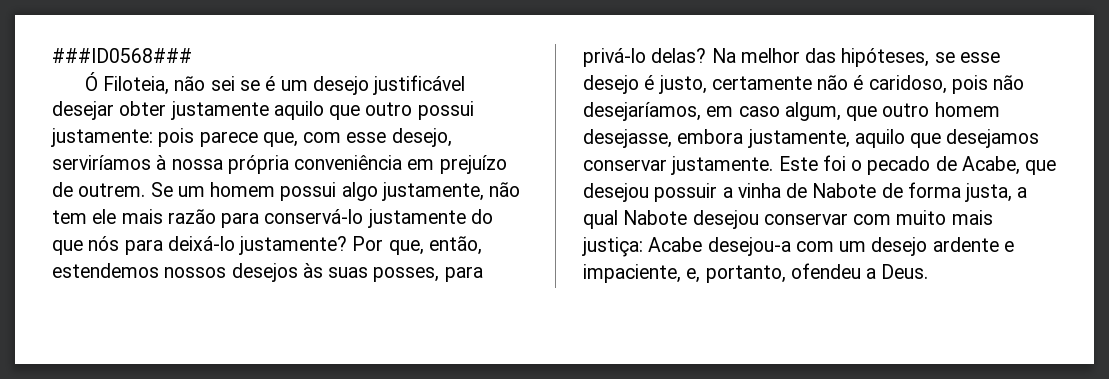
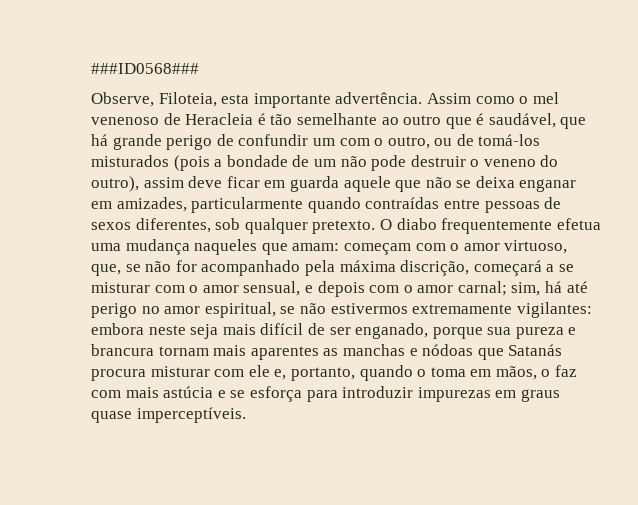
- Ó Filoteia, não sei se é um desejo justificável desejar obter justamente aquilo que outro possui justamente: pois parece que, com esse desejo, serviríamos à nossa própria conveniência em prejuízo de outrem. Se um homem possui algo justamente, não tem ele mais razão para conservá-lo justamente do que nós para deixá-lo justamente? Por que, então, estendemos nossos desejos às suas posses, para privá-lo delas? Na melhor das hipóteses, se esse desejo é justo, certamente não é caridoso, pois não desejaríamos, em caso algum, que outro homem desejasse, embora justamente, aquilo que desejamos conservar justamente. Este foi o pecado de Acabe, que desejou possuir a vinha de Nabote de forma justa, a qual Nabote desejou conservar com muito mais justiça: Acabe desejou-a com um desejo ardente e impaciente, e, portanto, ofendeu a Deus.
+ Observe, Filoteia, esta importante advertência. Assim como o mel venenoso de Heracleia é tão semelhante ao outro que é saudável, que há grande perigo de confundir um com o outro, ou de tomá-los misturados (pois a bondade de um não pode destruir o veneno do outro), assim deve ficar em guarda aquele que não se deixa enganar em amizades, particularmente quando contraídas entre pessoas de sexos diferentes, sob qualquer pretexto. O diabo frequentemente efetua uma mudança naqueles que amam: começam com o amor virtuoso, que, se não for acompanhado pela máxima discrição, começará a se misturar com o amor sensual, e depois com o amor carnal; sim, há até perigo no amor espiritual, se não estivermos extremamente vigilantes: embora neste seja mais difícil de ser enganado, porque sua pureza e brancura tornam mais aparentes as manchas e nódoas que Satanás procura misturar com ele e, portanto, quando o toma em mãos, o faz com mais astúcia e se esforça para introduzir impurezas em graus quase imperceptíveis.

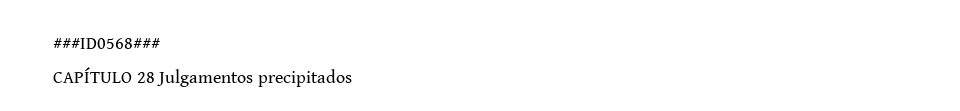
- Observe, Filoteia, esta importante advertência. Assim como o mel venenoso de Heracleia é tão semelhante ao outro que é saudável, que há grande perigo de confundir um com o outro, ou de tomá-los misturados (pois a bondade de um não pode destruir o veneno do outro), assim deve ficar em guarda aquele que não se deixa enganar em amizades, particularmente quando contraídas entre pessoas de sexos diferentes, sob qualquer pretexto. O diabo frequentemente efetua uma mudança naqueles que amam: começam com o amor virtuoso, que, se não for acompanhado pela máxima discrição, começará a se misturar com o amor sensual, e depois com o amor carnal; sim, há até perigo no amor espiritual, se não estivermos extremamente vigilantes: embora neste seja mais difícil de ser enganado, porque sua pureza e brancura tornam mais aparentes as manchas e nódoas que Satanás procura misturar com ele e, portanto, quando o toma em mãos, o faz com mais astúcia e se esforça para introduzir impurezas em graus quase imperceptíveis.
+ CAPÍTULO 28 Julgamentos precipitados

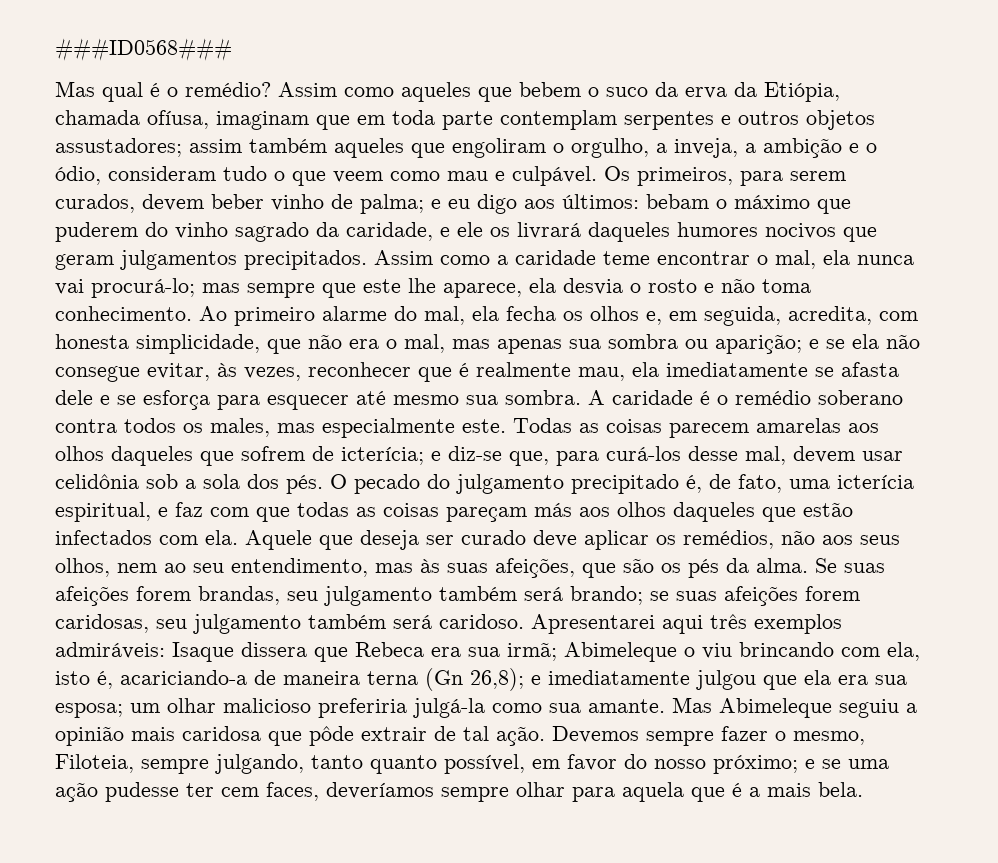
- CAPÍTULO 28 Julgamentos precipitados
+ Mas qual é o remédio? Assim como aqueles que bebem o suco da erva da Etiópia, chamada ofíusa, imaginam que em toda parte contemplam serpentes e outros objetos assustadores; assim também aqueles que engoliram o orgulho, a inveja, a ambição e o ódio, consideram tudo o que veem como mau e culpável. Os primeiros, para serem curados, devem beber vinho de palma; e eu digo aos últimos: bebam o máximo que puderem do vinho sagrado da caridade, e ele os livrará daqueles humores nocivos que geram julgamentos precipitados. Assim como a caridade teme encontrar o mal, ela nunca vai procurá-lo; mas sempre que este lhe aparece, ela desvia o rosto e não toma conhecimento. Ao primeiro alarme do mal, ela fecha os olhos e, em seguida, acredita, com honesta simplicidade, que não era o mal, mas apenas sua sombra ou aparição; e se ela não consegue evitar, às vezes, reconhecer que é realmente mau, ela imediatamente se afasta dele e se esforça para esquecer até mesmo sua sombra. A caridade é o remédio soberano contra todos os males, mas especialmente este. Todas as coisas parecem amarelas aos olhos daqueles que sofrem de icterícia; e diz-se que, para curá-los desse mal, devem usar celidônia sob a sola dos pés. O pecado do julgamento precipitado é, de fato, uma icterícia espiritual, e faz com que todas as coisas pareçam más aos olhos daqueles que estão infectados com ela. Aquele que deseja ser curado deve aplicar os remédios, não aos seus olhos, nem ao seu entendimento, mas às suas afeições, que são os pés da alma. Se suas afeições forem brandas, seu julgamento também será brando; se suas afeições forem caridosas, seu julgamento também será caridoso. Apresentarei aqui três exemplos admiráveis: Isaque dissera que Rebeca era sua irmã; Abimeleque o viu brincando com ela, isto é, acariciando-a de maneira terna (Gn 26,8); e imediatamente julgou que ela era sua esposa; um olhar malicioso preferiria julgá-la como sua amante. Mas Abimeleque seguiu a opinião mais caridosa que pôde extrair de tal ação. Devemos sempre fazer o mesmo, Filoteia, sempre julgando, tanto quanto possível, em favor do nosso próximo; e se uma ação pudesse ter cem faces, deveríamos sempre olhar para aquela que é a mais bela.

